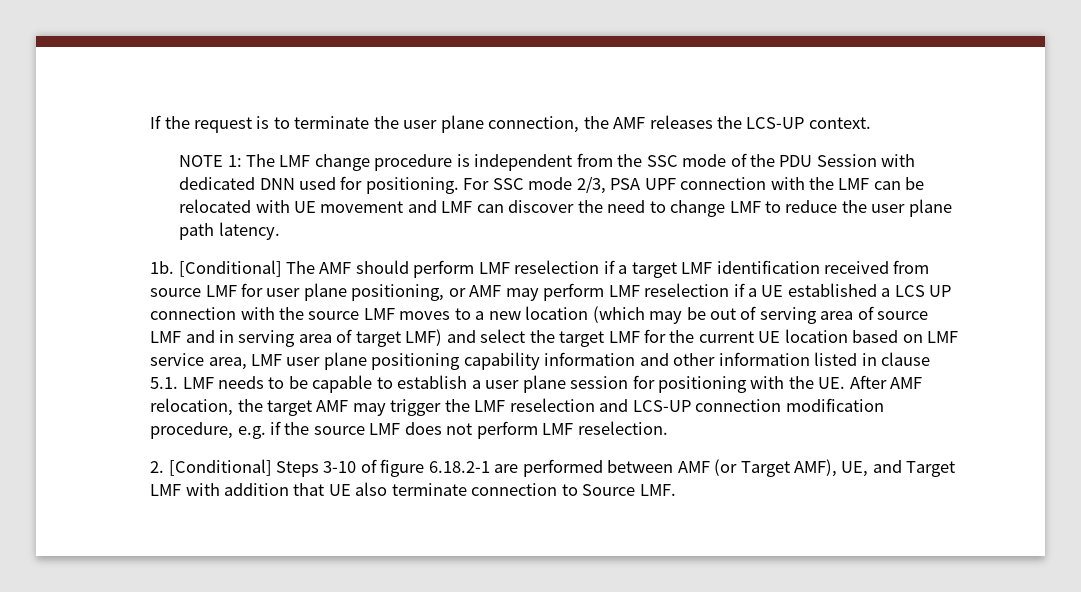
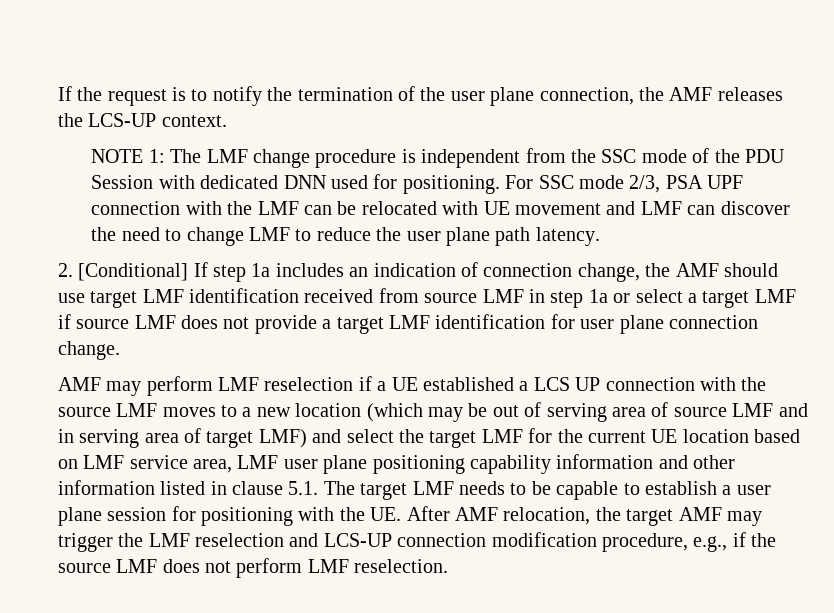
- If the request is to terminate the user plane connection, the AMF releases the LCS-UP context.
+ If the request is to notify the termination of the user plane connection, the AMF releases the LCS-UP context.
- 1b. [Conditional] The AMF should perform LMF reselection if a target LMF identification received from source LMF for user plane positioning, or AMF may perform LMF reselection if a UE established a LCS UP connection with the source LMF moves to a new location (which may be out of serving area of source LMF and in serving area of target LMF) and select the target LMF for the current UE location based on LMF service area, LMF user plane positioning capability information and other information listed in clause 5.1. LMF needs to be capable to establish a user plane session for positioning with the UE. After AMF relocation, the target AMF may trigger the LMF reselection and LCS-UP connection modification procedure, e.g. if the source LMF does not perform LMF reselection.
+ 2. [Conditional] If step 1a includes an indication of connection change, the AMF should use target LMF identification received from source LMF in step 1a or select a target LMF if source LMF does not provide a target LMF identification for user plane connection change.
+ AMF may perform LMF reselection if a UE established a LCS UP connection with the source LMF moves to a new location (which may be out of serving area of source LMF and in serving area of target LMF) and select the target LMF for the current UE location based on LMF service area, LMF user plane positioning capability information and other information listed in clause 5.1. The target LMF needs to be capable to establish a user plane session for positioning with the UE. After AMF relocation, the target AMF may trigger the LMF reselection and LCS-UP connection modification procedure, e.g., if the source LMF does not perform LMF reselection.
- 2. [Conditional] Steps 3-10 of figure 6.18.2-1 are performed between AMF (or Target AMF), UE, and Target LMF with addition that UE also terminate connection to Source LMF.

